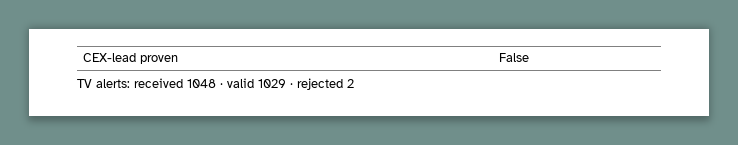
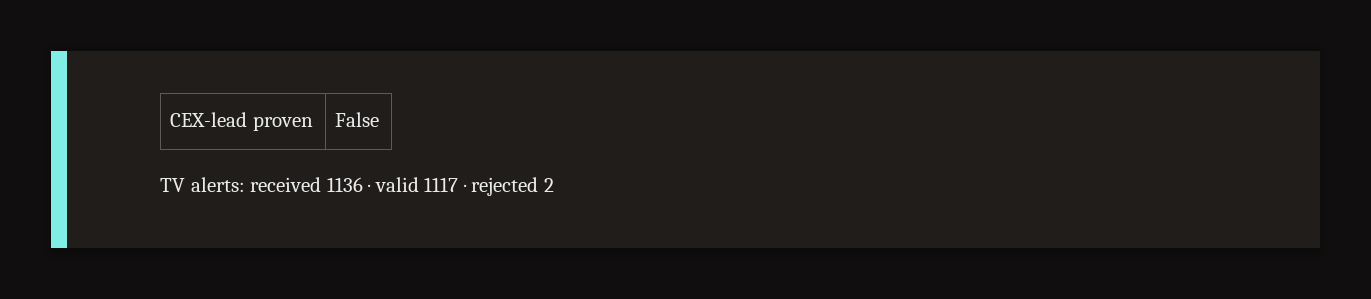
- TV alerts: received 1048 · valid 1029 · rejected 2
+ TV alerts: received 1136 · valid 1117 · rejected 2

